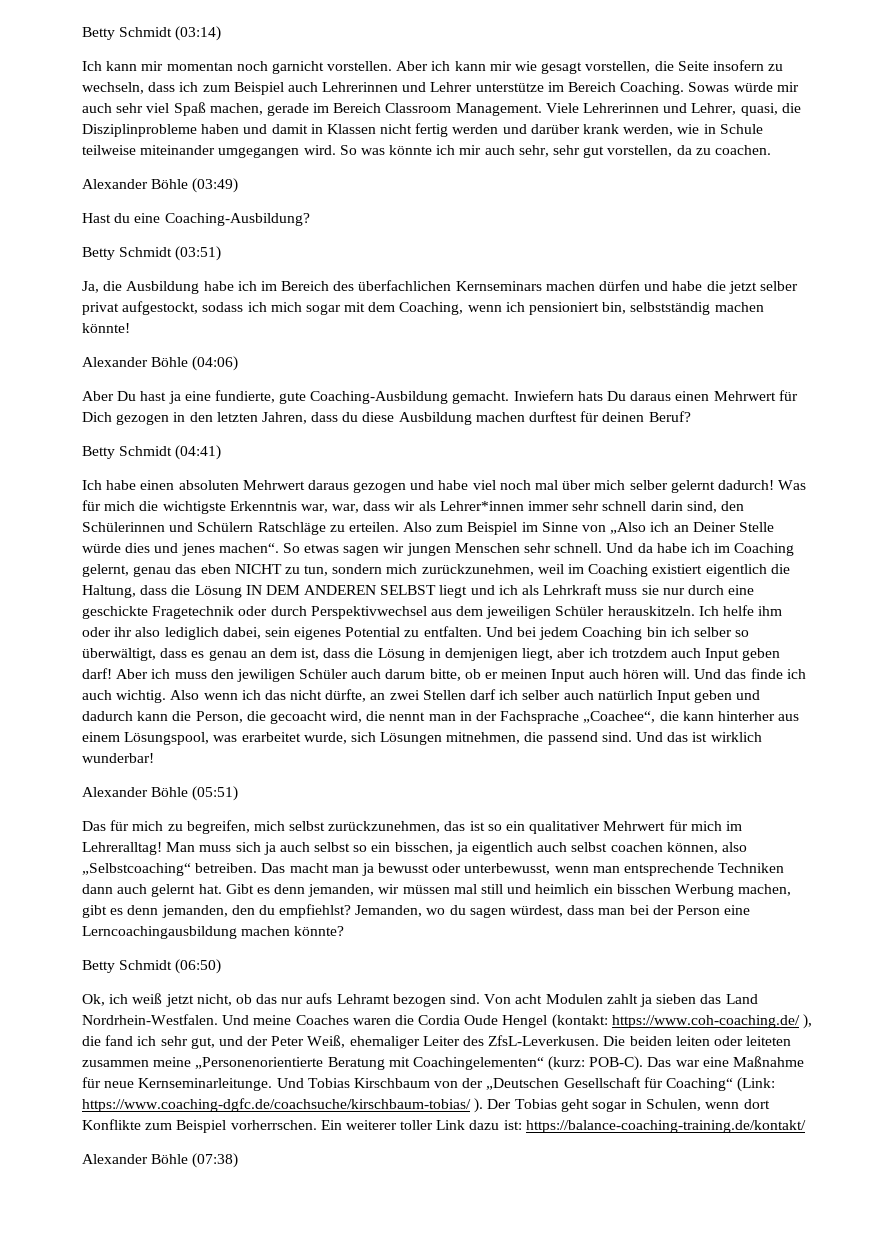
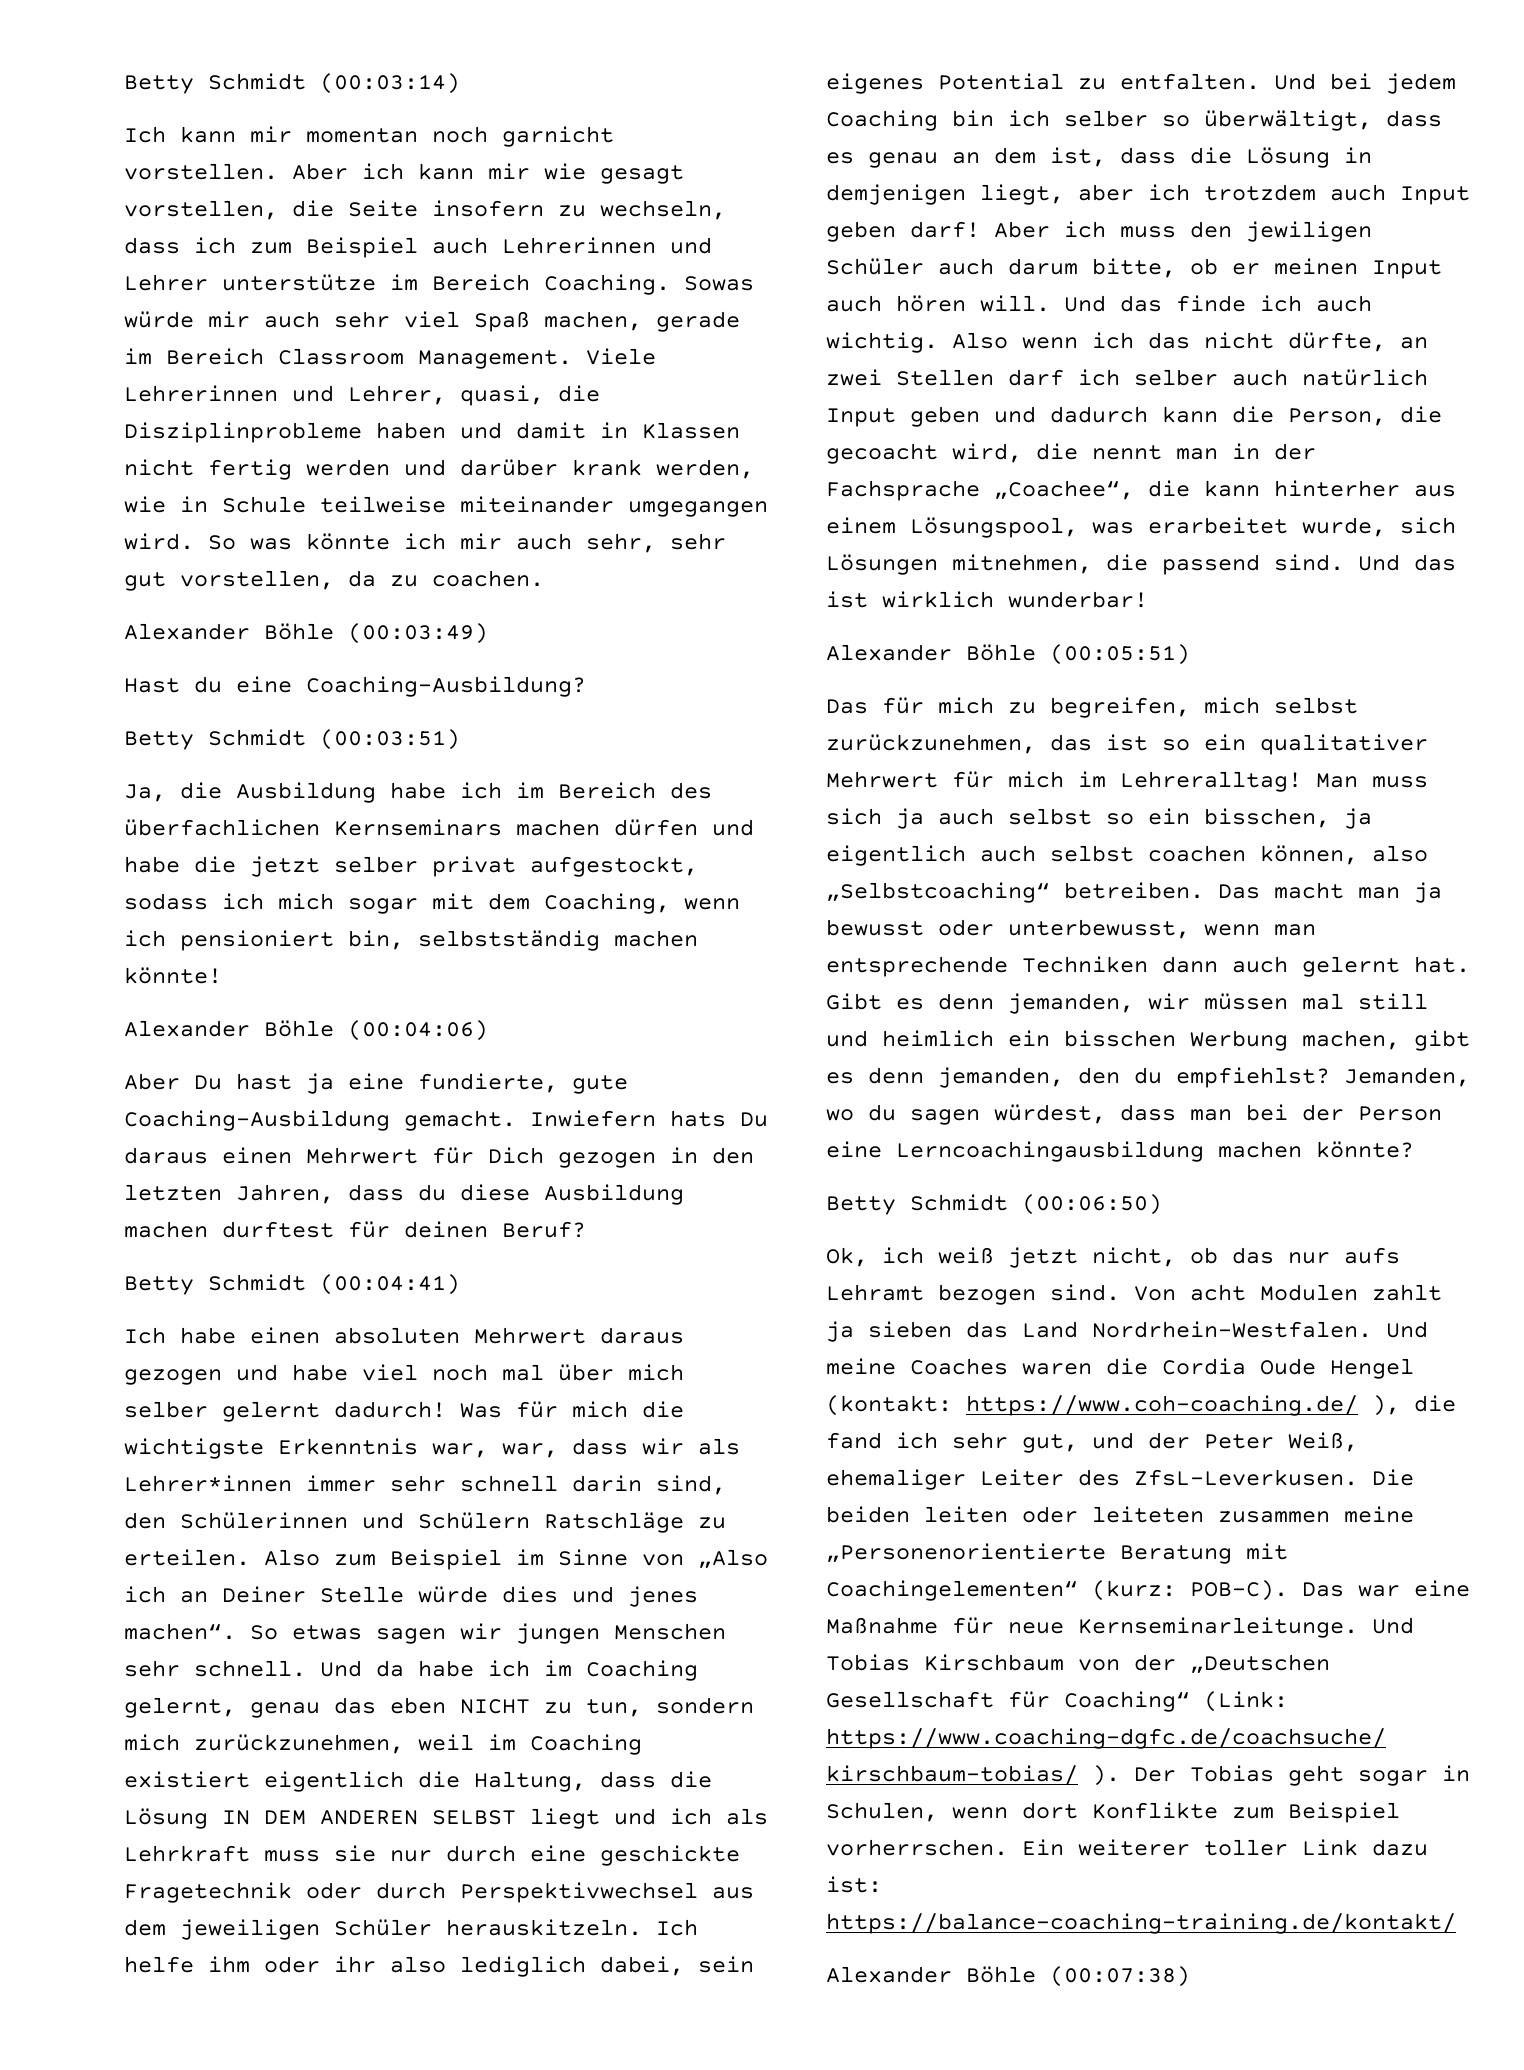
- Betty Schmidt (03:14)
+ Betty Schmidt (00:03:14)
- Alexander Böhle (03:49)
+ Alexander Böhle (00:03:49)
- Betty Schmidt (03:51)
+ Betty Schmidt (00:03:51)
- Alexander Böhle (04:06)
+ Alexander Böhle (00:04:06)
- Betty Schmidt (04:41)
+ Betty Schmidt (00:04:41)
- Alexander Böhle (05:51)
+ Alexander Böhle (00:05:51)
- Betty Schmidt (06:50)
+ Betty Schmidt (00:06:50)
- Alexander Böhle (07:38)
+ Alexander Böhle (00:07:38)

